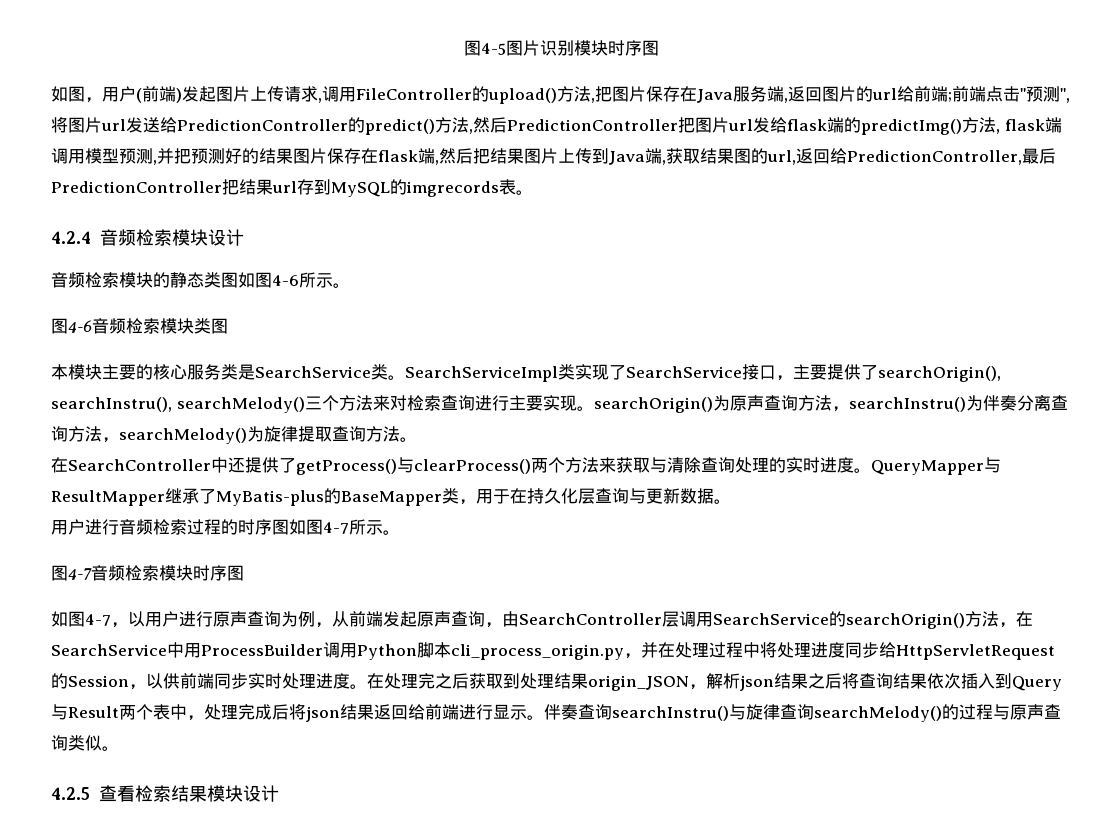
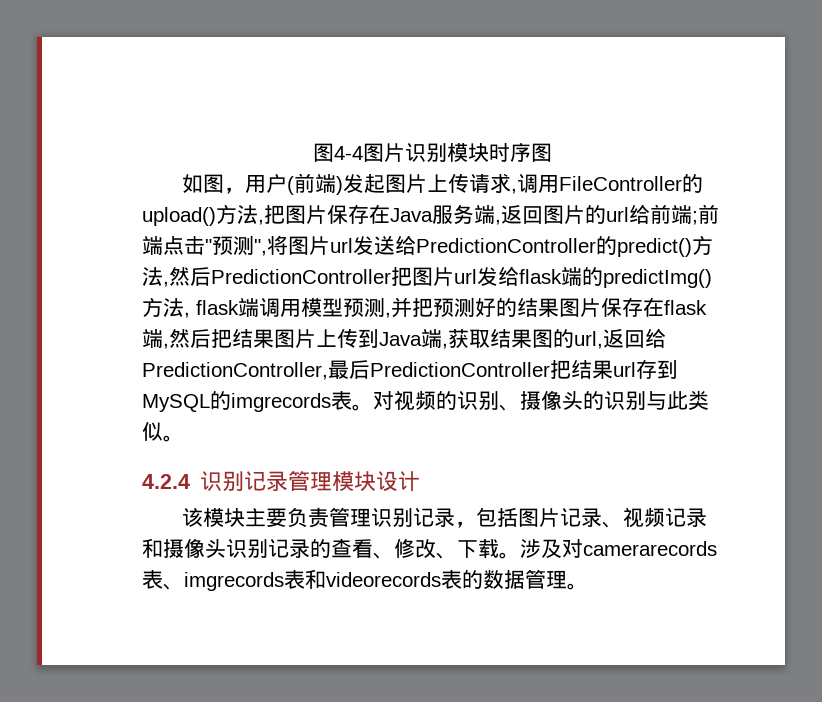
- 图4-5图片识别模块时序图
+ 图4-4图片识别模块时序图
- 前端点击"预测",将图片url发送给PredictionController的predict()方法,然后PredictionController把图片url发给flask端的predictImg()方法, flask端调用模型预测,并把预测好的结果图片保存在flask端,然后把结果图片上传到Java端,获取结果图的url,返回给PredictionController,最后PredictionController把结果url存到MySQL的imgrecords表。
- 4.2.4音频检索模块设计
- 音频检索模块的静态类图如图4-6所示。
- 图4-6音频检索模块类图
- 本模块主要的核心服务类是SearchService类。SearchServiceImpl类实现了SearchService接口，主要提供了searchOrigin(), searchInstru(), searchMelody()三个方法来对检索查询进行主要实现。searchOrigin()为原声查询方法，searchInstru()为伴奏分离查询方法，searchMelody()为旋律提取查询方法。
- 在SearchController中还提供了getProcess()与clearProcess()两个方法来获取与清除查询处理的实时进度。QueryMapper与ResultMapper继承了MyBatis-plus的BaseMapper类，用于在持久化层查询与更新数据。
- 用户进行音频检索过程的时序图如图4-7所示。
- 图4-7音频检索模块时序图
- 如图4-7，以用户进行原声查询为例，从前端发起原声查询，由SearchController层调用SearchService的searchOrigin()方法，在SearchService中用ProcessBuilder调用Python脚本cli_process_origin.py，并在处理过程中将处理进度同步给HttpServletRequest的Session，以供前端同步实时处理进度。在处理完之后获取到处理结果origin_JSON，解析json结果之后将查询结果依次插入到Query与Result两个表中，处理完成后将json结果返回给前端进行显示。伴奏查询searchInstru()与旋律查询searchMelody()的过程与原声查询类似。
- 4.2.5查看检索结果模块设计
+ 前端点击"预测",将图片url发送给PredictionController的predict()方法,然后PredictionController把图片url发给flask端的predictImg()方法, flask端调用模型预测,并把预测好的结果图片保存在flask端,然后把结果图片上传到Java端,获取结果图的url,返回给PredictionController,最后PredictionController把结果url存到MySQL的imgrecords表。对视频的识别、摄像头的识别与此类似。
+ 4.2.4识别记录管理模块设计
+ 该模块主要负责管理识别记录，包括图片记录、视频记录和摄像头识别记录的查看、修改、下载。涉及对camerarecords表、imgrecords表和videorecords表的数据管理。

